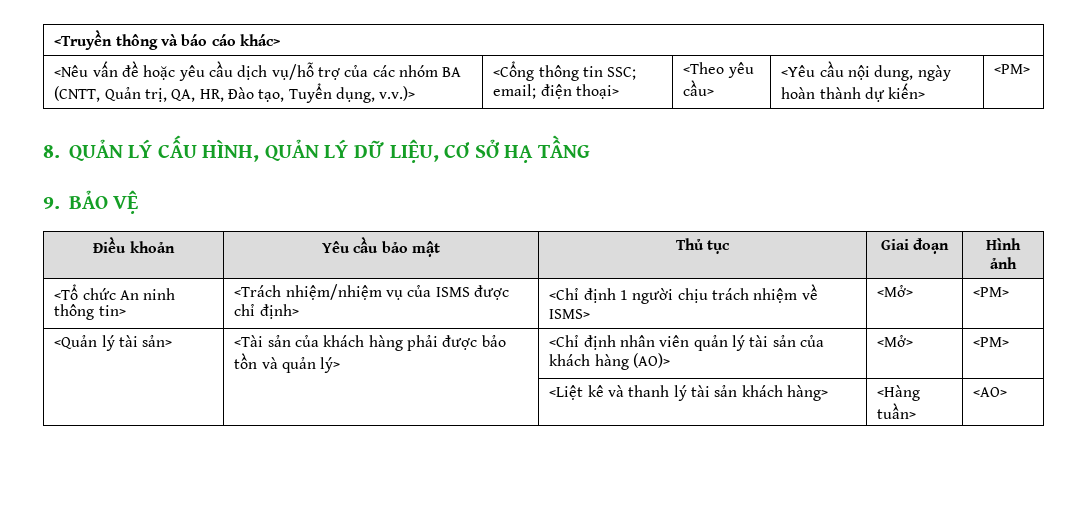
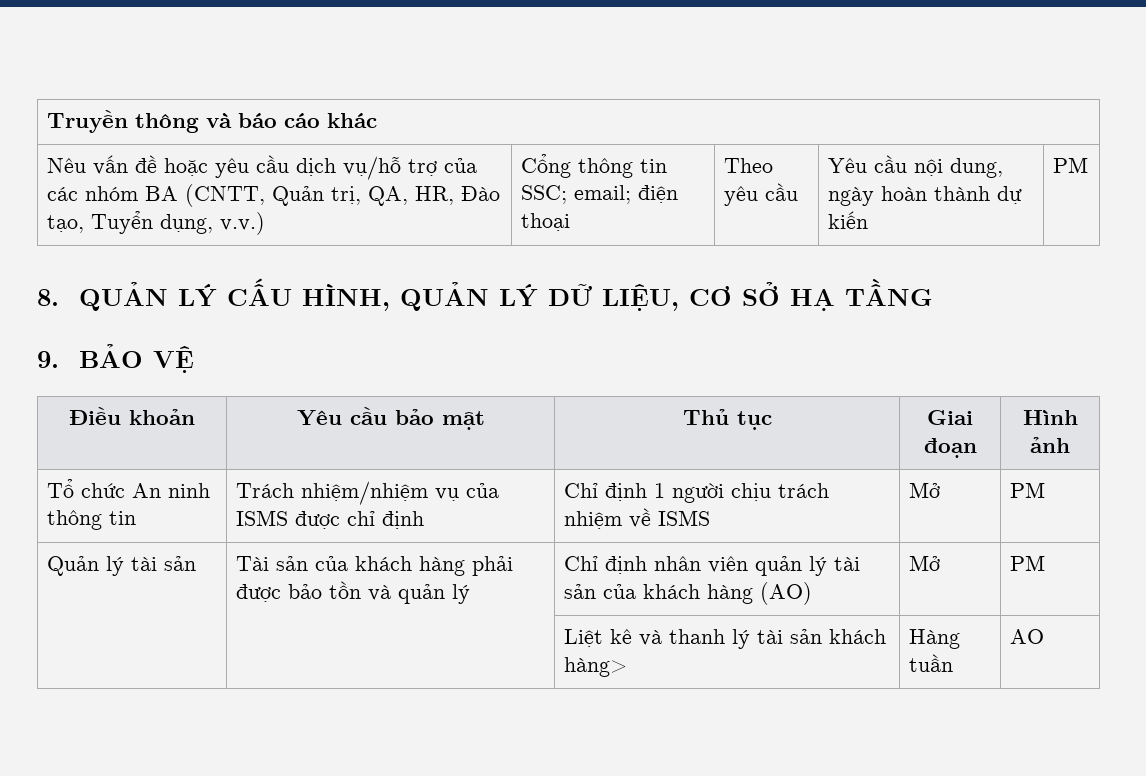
- <Truyền thông và báo cáo khác>
- <Nêu vấn đề hoặc yêu cầu dịch vụ/hỗ trợ của các nhóm BA (CNTT, Quản trị, QA, HR, Đào tạo, Tuyển dụng, v.v.)> | <Cổng thông tin SSC; email; điện thoại> | <Theo yêu cầu> | <Yêu cầu nội dung, ngày hoàn thành dự kiến> | <PM>
+ Truyền thông và báo cáo khác
+ Nêu vấn đề hoặc yêu cầu dịch vụ/hỗ trợ của các nhóm BA (CNTT, Quản trị, QA, HR, Đào tạo, Tuyển dụng, v.v.) | Cổng thông tin SSC; email; điện thoại | Theo yêu cầu | Yêu cầu nội dung, ngày hoàn thành dự kiến | PM
- <Tổ chức An ninh thông tin> | <Trách nhiệm/nhiệm vụ của ISMS được chỉ định> | <Chỉ định 1 người chịu trách nhiệm về ISMS> | <Mở> | <PM>
- <Quản lý tài sản> | <Tài sản của khách hàng phải được bảo tồn và quản lý> | <Chỉ định nhân viên quản lý tài sản của khách hàng (AO)> | <Mở> | <PM>
- | | <Liệt kê và thanh lý tài sản khách hàng> | <Hàng tuần> | <AO>
+ Tổ chức An ninh thông tin | Trách nhiệm/nhiệm vụ của ISMS được chỉ định | Chỉ định 1 người chịu trách nhiệm về ISMS | Mở | PM
+ Quản lý tài sản | Tài sản của khách hàng phải được bảo tồn và quản lý | Chỉ định nhân viên quản lý tài sản của khách hàng (AO) | Mở | PM
+ | | Liệt kê và thanh lý tài sản khách hàng> | Hàng tuần | AO

